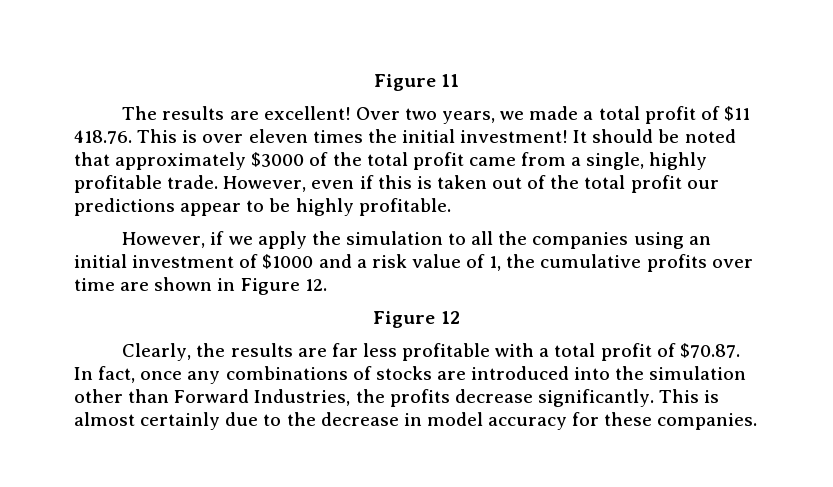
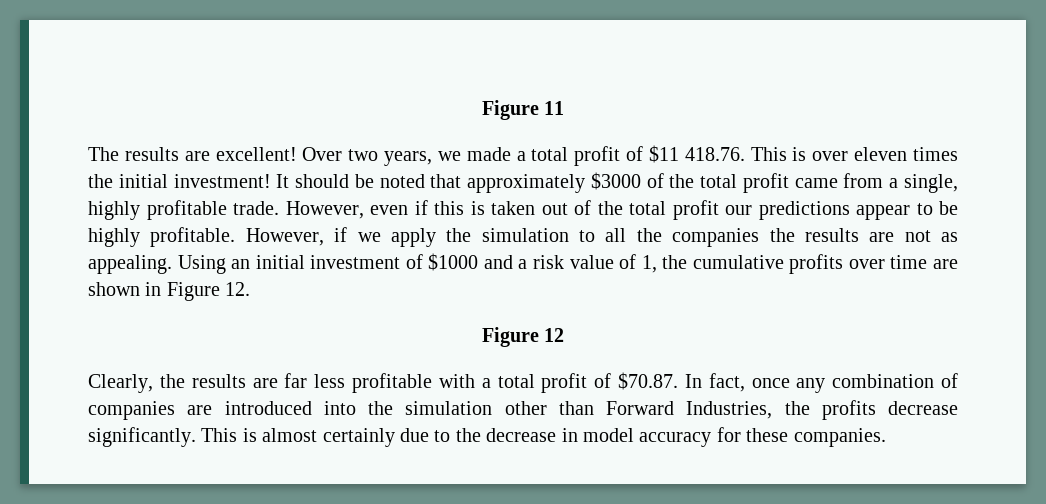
- However, even if this is taken out of the total profit our predictions appear to be highly profitable.
- However, if we apply the simulation to all the companies using an initial investment of $1000 and a risk value of 1, the cumulative profits over time are shown in Figure 12.
+ However, even if this is taken out of the total profit our predictions appear to be highly profitable. However, if we apply the simulation to all the companies the results are not as appealing. Using an initial investment of $1000 and a risk value of 1, the cumulative profits over time are shown in Figure 12.
- Clearly, the results are far less profitable with a total profit of $70.87. In fact, once any combinations of stocks are introduced into the simulation other than Forward Industries, the profits decrease significantly.
+ Clearly, the results are far less profitable with a total profit of $70.87. In fact, once any combination of companies are introduced into the simulation other than Forward Industries, the profits decrease significantly.

